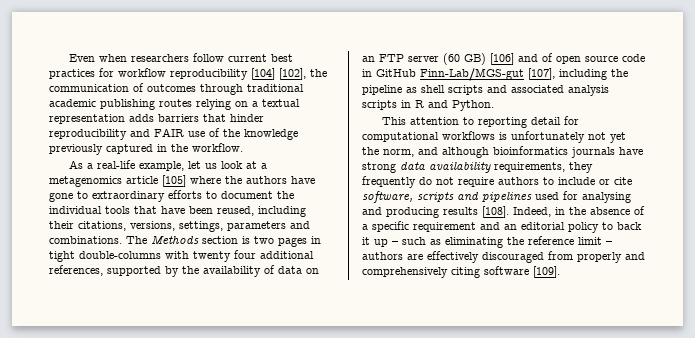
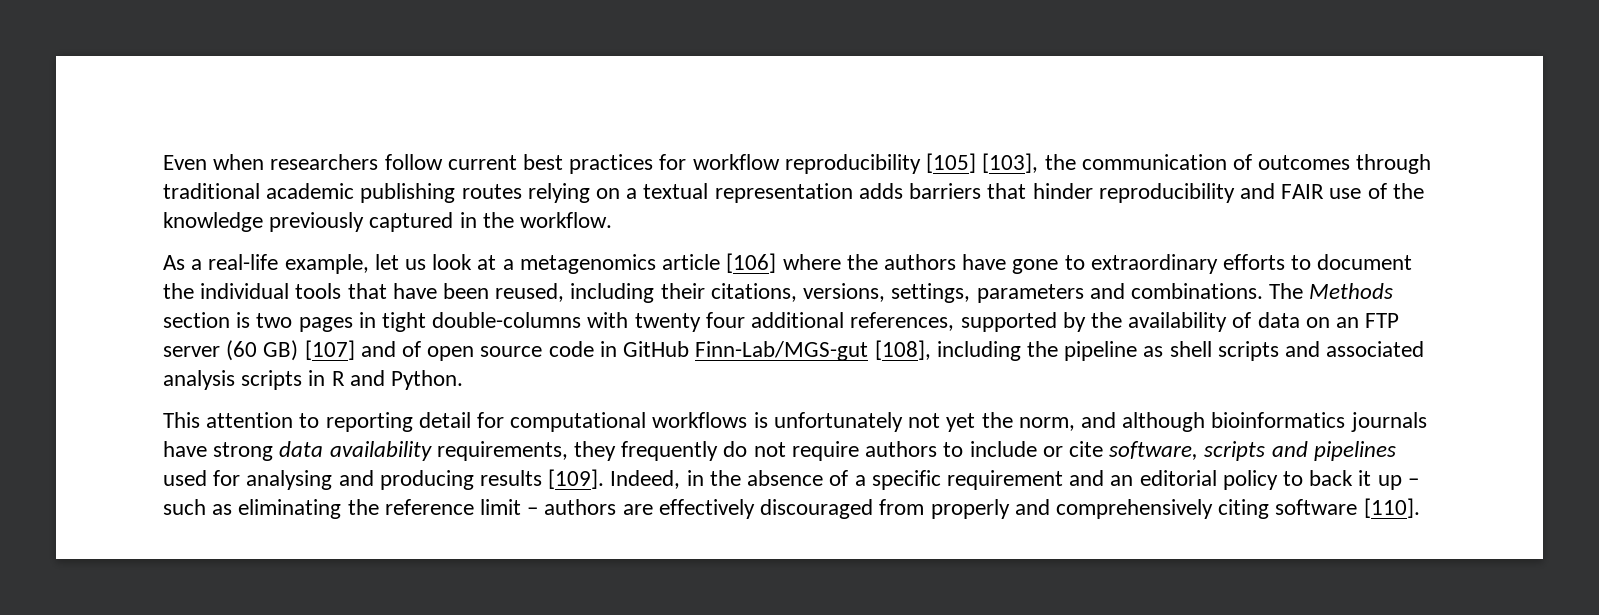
- Even when researchers follow current best practices for workflow reproducibility [104] [102], the communication of outcomes through traditional academic publishing routes relying on a textual representation adds barriers that hinder reproducibility and FAIR use of the knowledge previously captured in the workflow.
+ Even when researchers follow current best practices for workflow reproducibility [105] [103], the communication of outcomes through traditional academic publishing routes relying on a textual representation adds barriers that hinder reproducibility and FAIR use of the knowledge previously captured in the workflow.
- As a real-life example, let us look at a metagenomics article [105] where the authors have gone to extraordinary efforts to document the individual tools that have been reused, including their citations, versions, settings, parameters and combinations.
+ As a real-life example, let us look at a metagenomics article [106] where the authors have gone to extraordinary efforts to document the individual tools that have been reused, including their citations, versions, settings, parameters and combinations.
- The Methods section is two pages in tight double-columns with twenty four additional references, supported by the availability of data on an FTP server (60 GB) [106] and of open source code in GitHub Finn-Lab/MGS-gut [107], including the pipeline as shell scripts and associated analysis scripts in R and Python.
+ The Methods section is two pages in tight double-columns with twenty four additional references, supported by the availability of data on an FTP server (60 GB) [107] and of open source code in GitHub Finn-Lab/MGS-gut [108], including the pipeline as shell scripts and associated analysis scripts in R and Python.
- This attention to reporting detail for computational workflows is unfortunately not yet the norm, and although bioinformatics journals have strong data availability requirements, they frequently do not require authors to include or cite software, scripts and pipelines used for analysing and producing results [108].
+ This attention to reporting detail for computational workflows is unfortunately not yet the norm, and although bioinformatics journals have strong data availability requirements, they frequently do not require authors to include or cite software, scripts and pipelines used for analysing and producing results [109].
- Indeed, in the absence of a specific requirement and an editorial policy to back it up – such as eliminating the reference limit – authors are effectively discouraged from properly and comprehensively citing software [109].
+ Indeed, in the absence of a specific requirement and an editorial policy to back it up – such as eliminating the reference limit – authors are effectively discouraged from properly and comprehensively citing software [110].

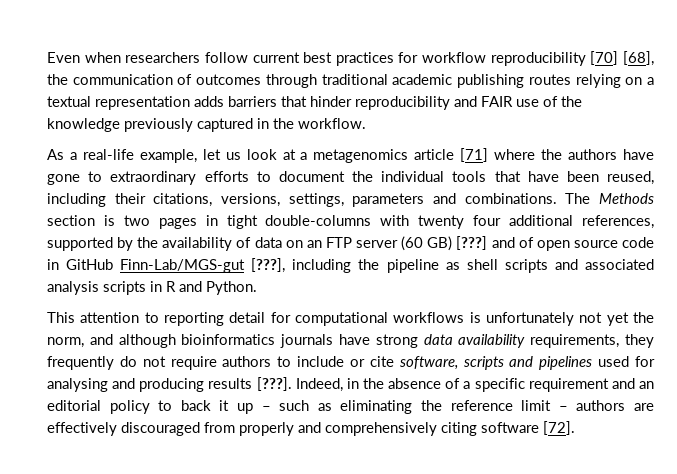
- Even when researchers follow current best practices for workflow reproducibility [105] [103], the communication of outcomes through traditional academic publishing routes relying on a textual representation adds barriers that hinder reproducibility and FAIR use of the knowledge previously captured in the workflow.
+ Even when researchers follow current best practices for workflow reproducibility [70] [68], the communication of outcomes through traditional academic publishing routes relying on a textual representation adds barriers that hinder reproducibility and FAIR use of the knowledge previously captured in the workflow.
- As a real-life example, let us look at a metagenomics article [106] where the authors have gone to extraordinary efforts to document the individual tools that have been reused, including their citations, versions, settings, parameters and combinations.
+ As a real-life example, let us look at a metagenomics article [71] where the authors have gone to extraordinary efforts to document the individual tools that have been reused, including their citations, versions, settings, parameters and combinations.
- The Methods section is two pages in tight double-columns with twenty four additional references, supported by the availability of data on an FTP server (60 GB) [107] and of open source code in GitHub Finn-Lab/MGS-gut [108], including the pipeline as shell scripts and associated analysis scripts in R and Python.
+ The Methods section is two pages in tight double-columns with twenty four additional references, supported by the availability of data on an FTP server (60 GB) [???] and of open source code in GitHub Finn-Lab/MGS-gut [???], including the pipeline as shell scripts and associated analysis scripts in R and Python.
- This attention to reporting detail for computational workflows is unfortunately not yet the norm, and although bioinformatics journals have strong data availability requirements, they frequently do not require authors to include or cite software, scripts and pipelines used for analysing and producing results [109].
+ This attention to reporting detail for computational workflows is unfortunately not yet the norm, and although bioinformatics journals have strong data availability requirements, they frequently do not require authors to include or cite software, scripts and pipelines used for analysing and producing results [???].
- Indeed, in the absence of a specific requirement and an editorial policy to back it up – such as eliminating the reference limit – authors are effectively discouraged from properly and comprehensively citing software [110].
+ Indeed, in the absence of a specific requirement and an editorial policy to back it up – such as eliminating the reference limit – authors are effectively discouraged from properly and comprehensively citing software [72].

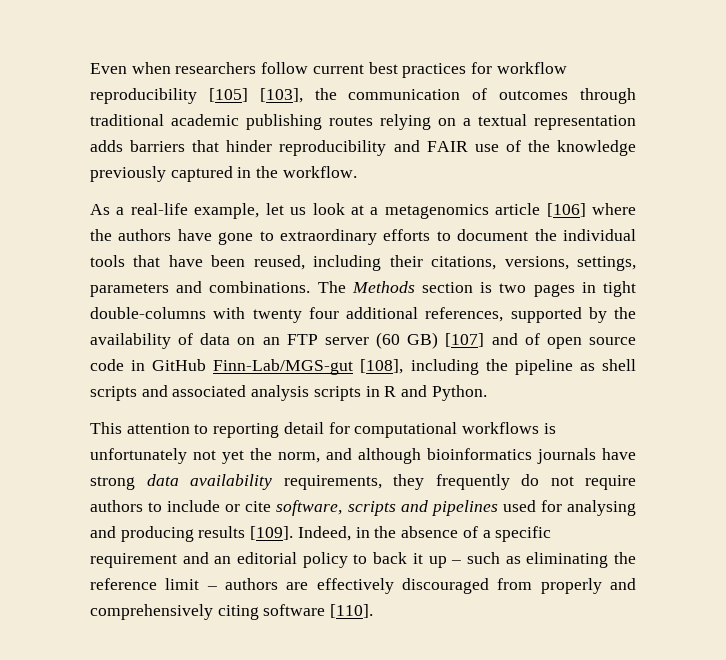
- Even when researchers follow current best practices for workflow reproducibility [70] [68], the communication of outcomes through traditional academic publishing routes relying on a textual representation adds barriers that hinder reproducibility and FAIR use of the knowledge previously captured in the workflow.
+ Even when researchers follow current best practices for workflow reproducibility [105] [103], the communication of outcomes through traditional academic publishing routes relying on a textual representation adds barriers that hinder reproducibility and FAIR use of the knowledge previously captured in the workflow.
- As a real-life example, let us look at a metagenomics article [71] where the authors have gone to extraordinary efforts to document the individual tools that have been reused, including their citations, versions, settings, parameters and combinations.
+ As a real-life example, let us look at a metagenomics article [106] where the authors have gone to extraordinary efforts to document the individual tools that have been reused, including their citations, versions, settings, parameters and combinations.
- The Methods section is two pages in tight double-columns with twenty four additional references, supported by the availability of data on an FTP server (60 GB) [???] and of open source code in GitHub Finn-Lab/MGS-gut [???], including the pipeline as shell scripts and associated analysis scripts in R and Python.
+ The Methods section is two pages in tight double-columns with twenty four additional references, supported by the availability of data on an FTP server (60 GB) [107] and of open source code in GitHub Finn-Lab/MGS-gut [108], including the pipeline as shell scripts and associated analysis scripts in R and Python.
- This attention to reporting detail for computational workflows is unfortunately not yet the norm, and although bioinformatics journals have strong data availability requirements, they frequently do not require authors to include or cite software, scripts and pipelines used for analysing and producing results [???].
+ This attention to reporting detail for computational workflows is unfortunately not yet the norm, and although bioinformatics journals have strong data availability requirements, they frequently do not require authors to include or cite software, scripts and pipelines used for analysing and producing results [109].
- Indeed, in the absence of a specific requirement and an editorial policy to back it up – such as eliminating the reference limit – authors are effectively discouraged from properly and comprehensively citing software [72].
+ Indeed, in the absence of a specific requirement and an editorial policy to back it up – such as eliminating the reference limit – authors are effectively discouraged from properly and comprehensively citing software [110].

